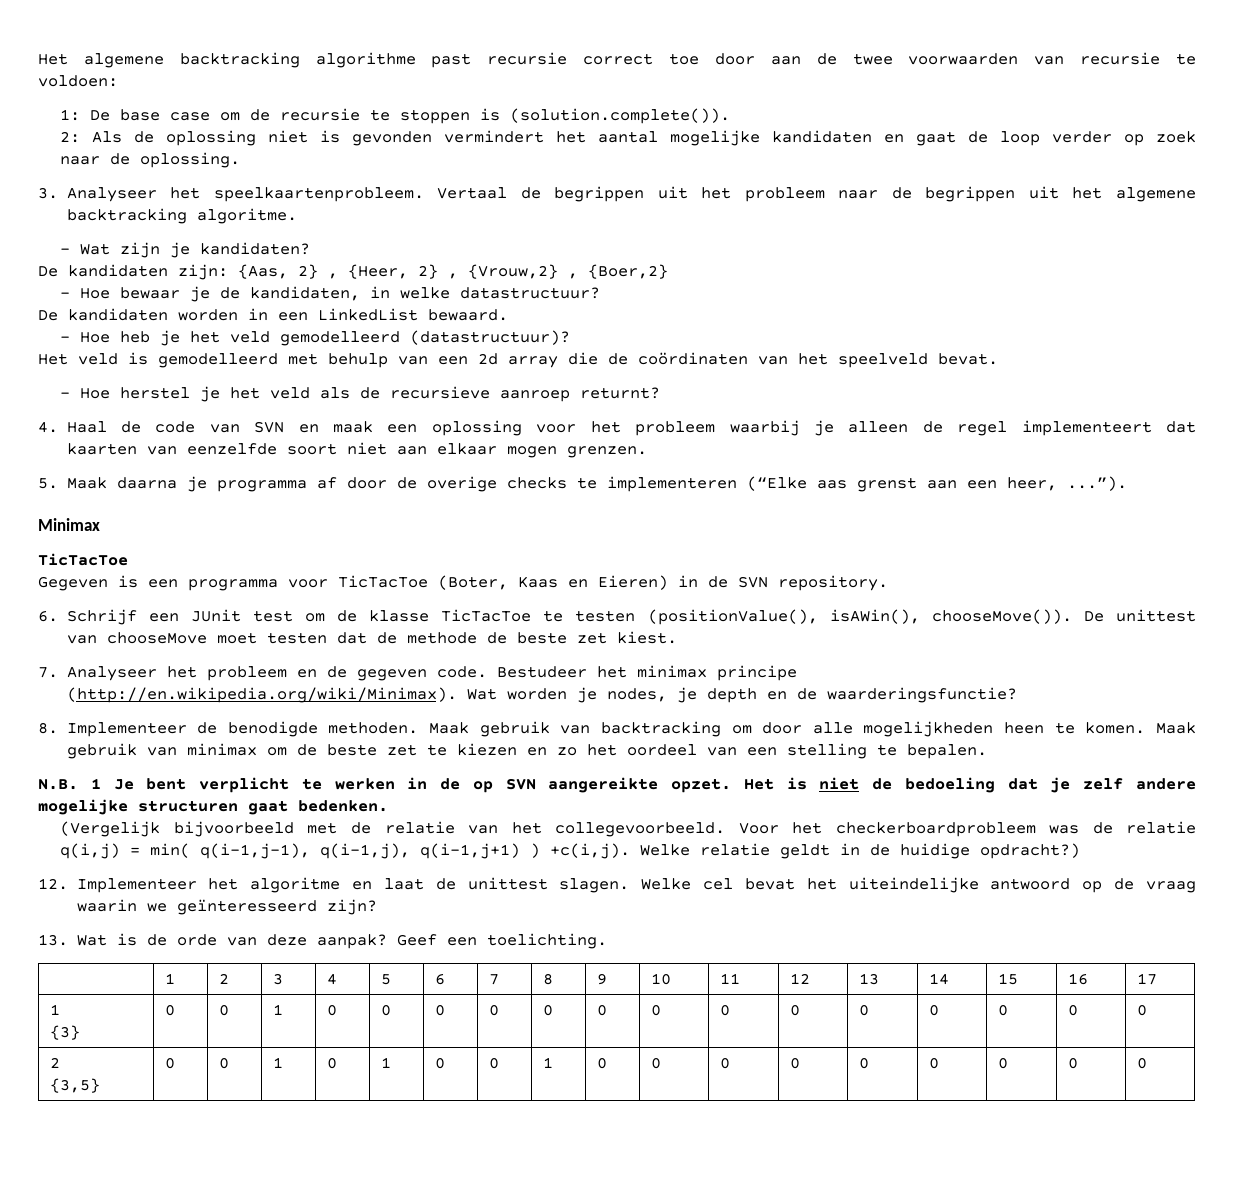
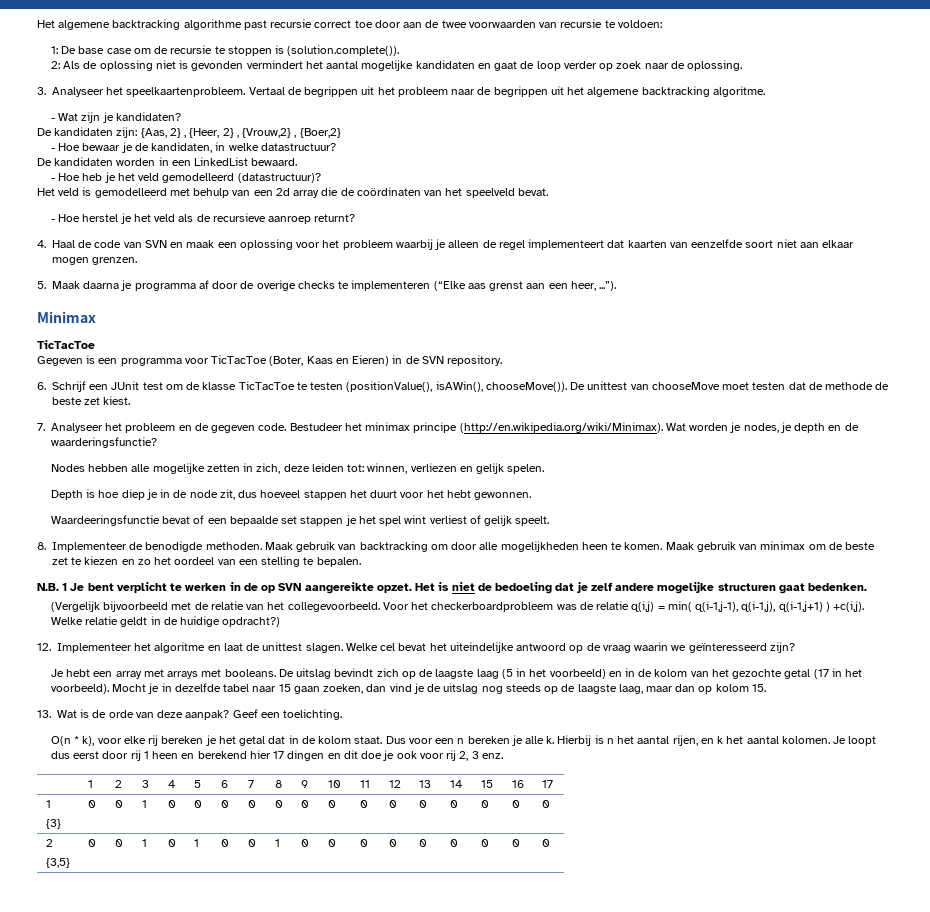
+ Nodes hebben alle mogelijke zetten in zich, deze leiden tot: winnen, verliezen en gelijk spelen.
+ Depth is hoe diep je in de node zit, dus hoeveel stappen het duurt voor het hebt gewonnen.
+ Waardeeringsfunctie bevat of een bepaalde set stappen je het spel wint verliest of gelijk speelt.
+ Je hebt een array met arrays met booleans. De uitslag bevindt zich op de laagste laag (5 in het voorbeeld) en in de kolom van het gezochte getal (17 in het voorbeeld). Mocht je in dezelfde tabel naar 15 gaan zoeken, dan vind je de uitslag nog steeds op de laagste laag, maar dan op kolom 15.
+ O(n * k), voor elke rij bereken je het getal dat in de kolom staat. Dus voor een n bereken je alle k. Hierbij is n het aantal rijen, en k het aantal kolomen. Je loopt dus eerst door rij 1 heen en berekend hier 17 dingen en dit doe je ook voor rij 2, 3 enz.

